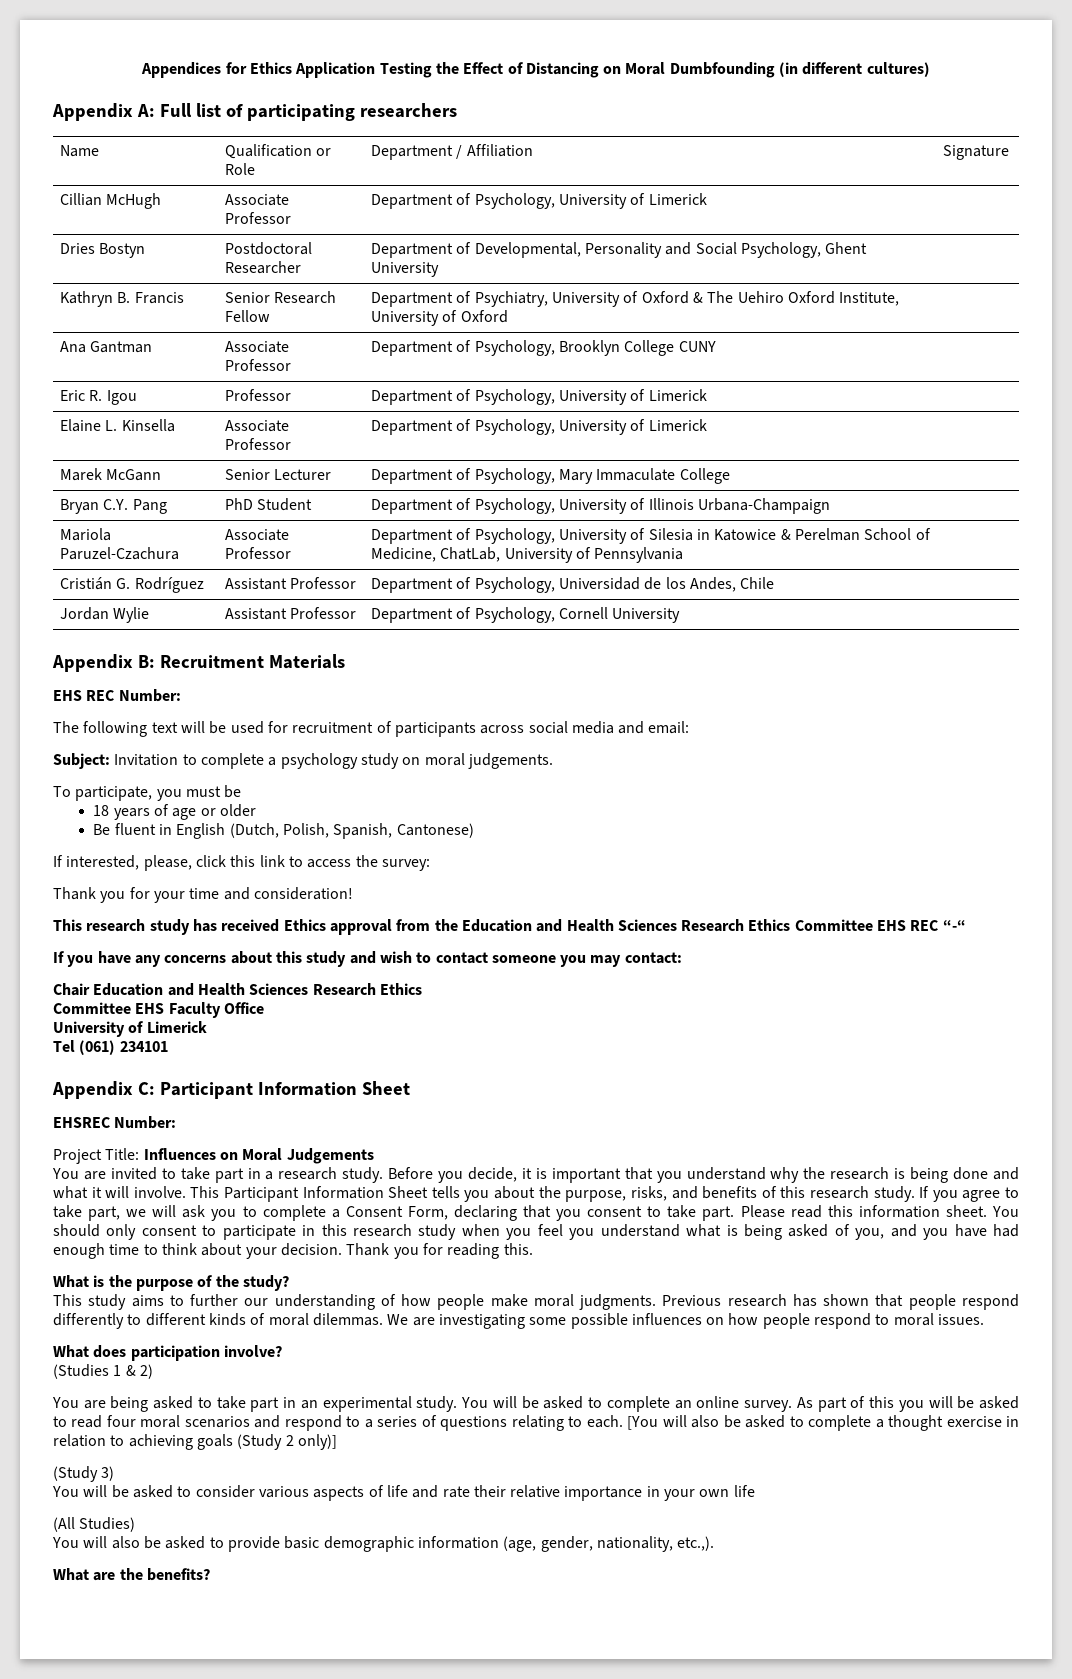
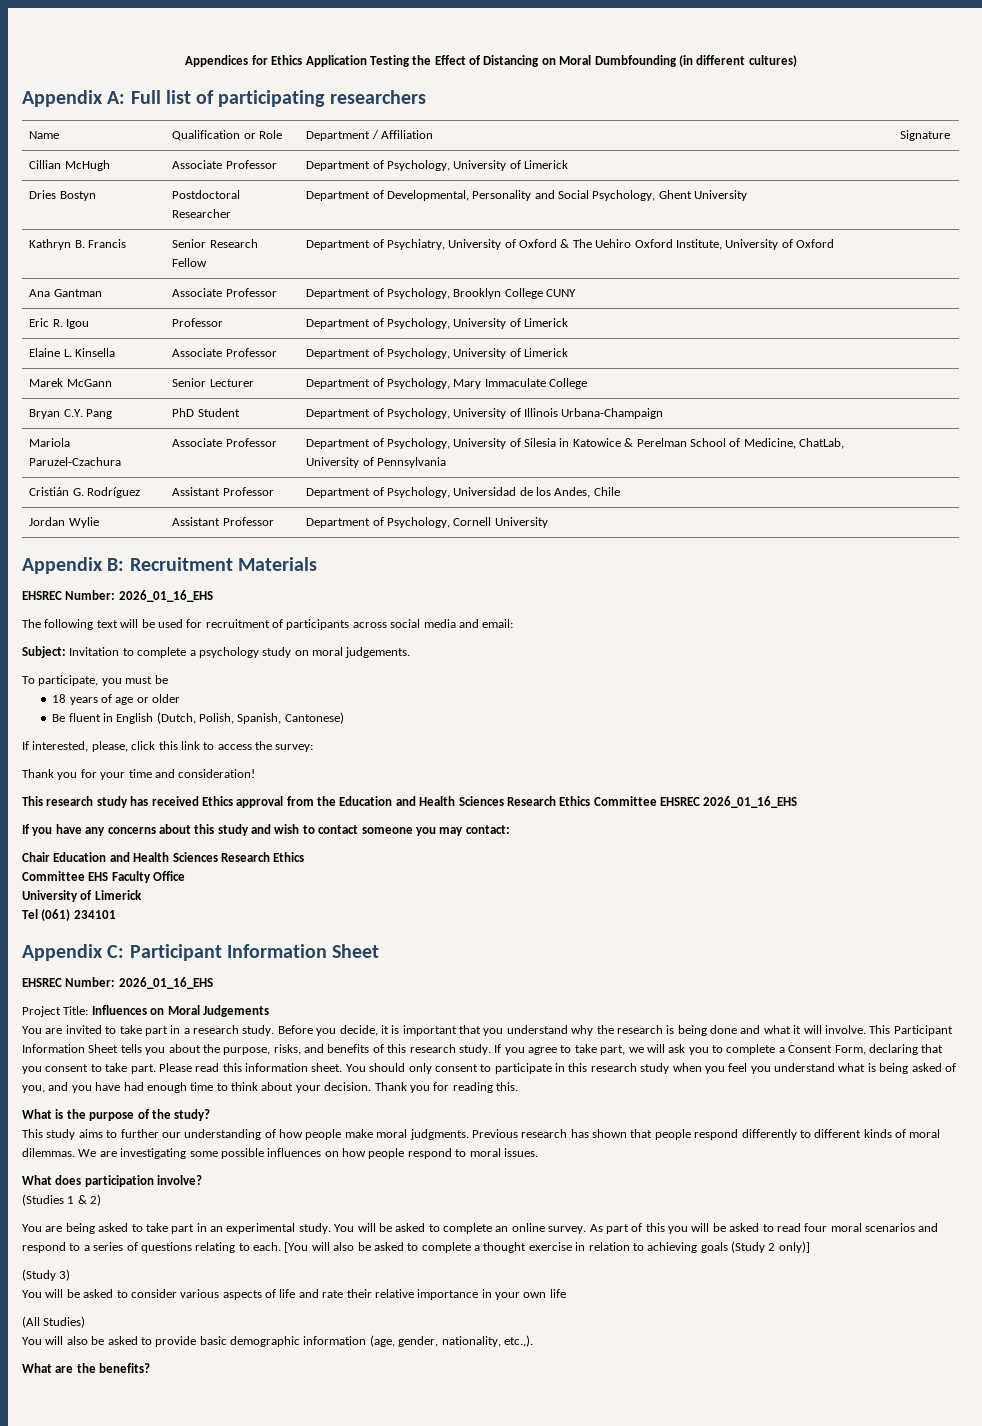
  Appendix B: Recruitment Materials
- EHS REC Number:
+ EHSREC Number: 2026_01_16_EHS
- This research study has received Ethics approval from the Education and Health Sciences Research Ethics Committee EHS REC “-“
+ This research study has received Ethics approval from the Education and Health Sciences Research Ethics Committee EHSREC 2026_01_16_EHS
  Appendix C: Participant Information Sheet
- EHSREC Number:
+ EHSREC Number: 2026_01_16_EHS

